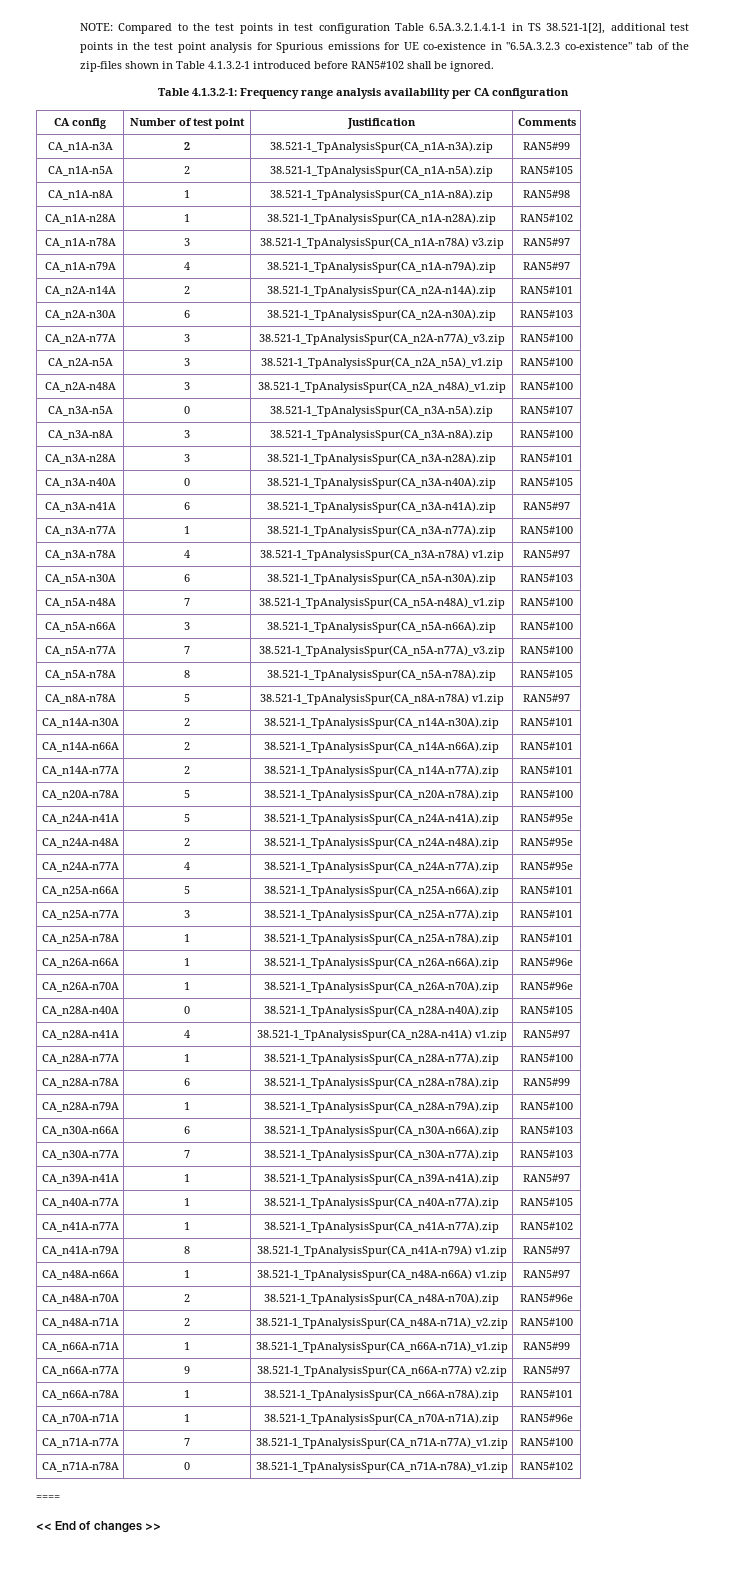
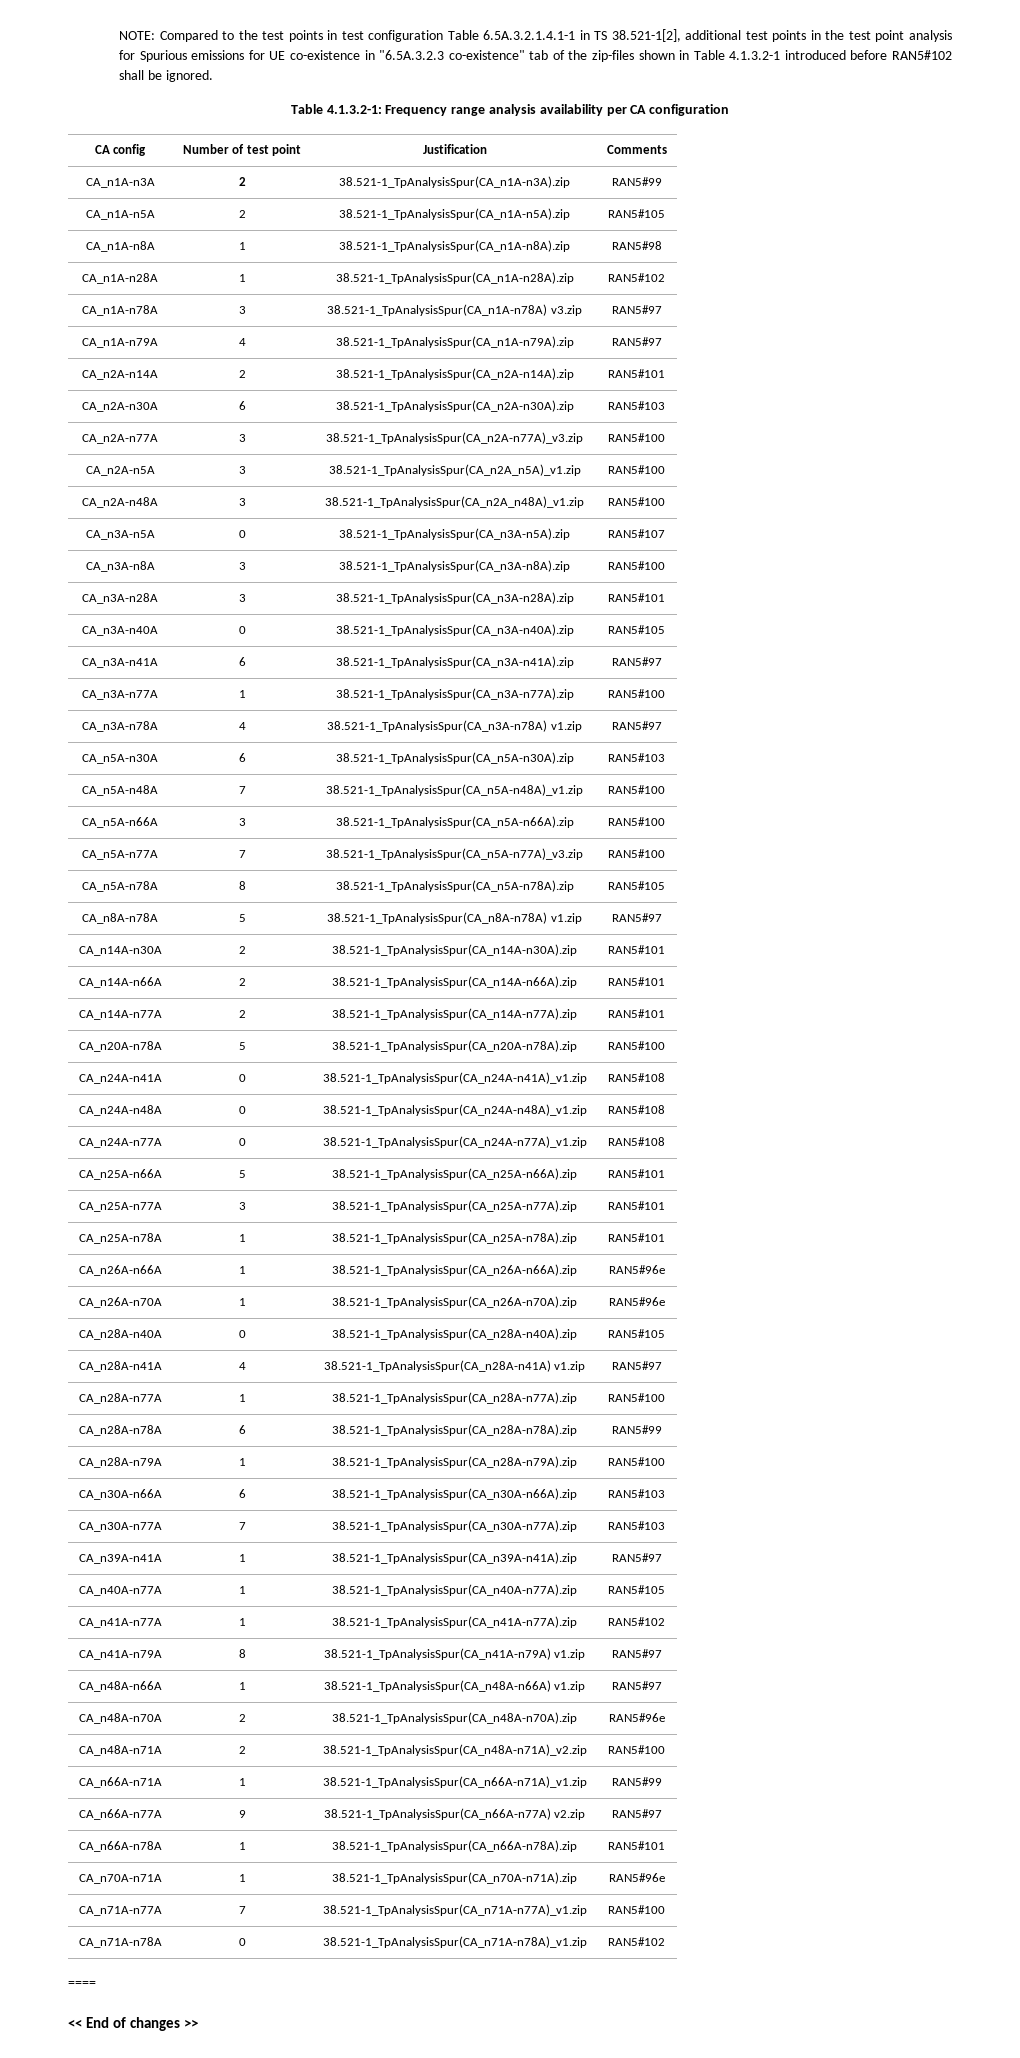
- CA_n24A-n41A | 5 | 38.521-1_TpAnalysisSpur(CA_n24A-n41A).zip | RAN5#95e
- CA_n24A-n48A | 2 | 38.521-1_TpAnalysisSpur(CA_n24A-n48A).zip | RAN5#95e
- CA_n24A-n77A | 4 | 38.521-1_TpAnalysisSpur(CA_n24A-n77A).zip | RAN5#95e
+ CA_n24A-n41A | 0 | 38.521-1_TpAnalysisSpur(CA_n24A-n41A)_v1.zip | RAN5#108
+ CA_n24A-n48A | 0 | 38.521-1_TpAnalysisSpur(CA_n24A-n48A)_v1.zip | RAN5#108
+ CA_n24A-n77A | 0 | 38.521-1_TpAnalysisSpur(CA_n24A-n77A)_v1.zip | RAN5#108

